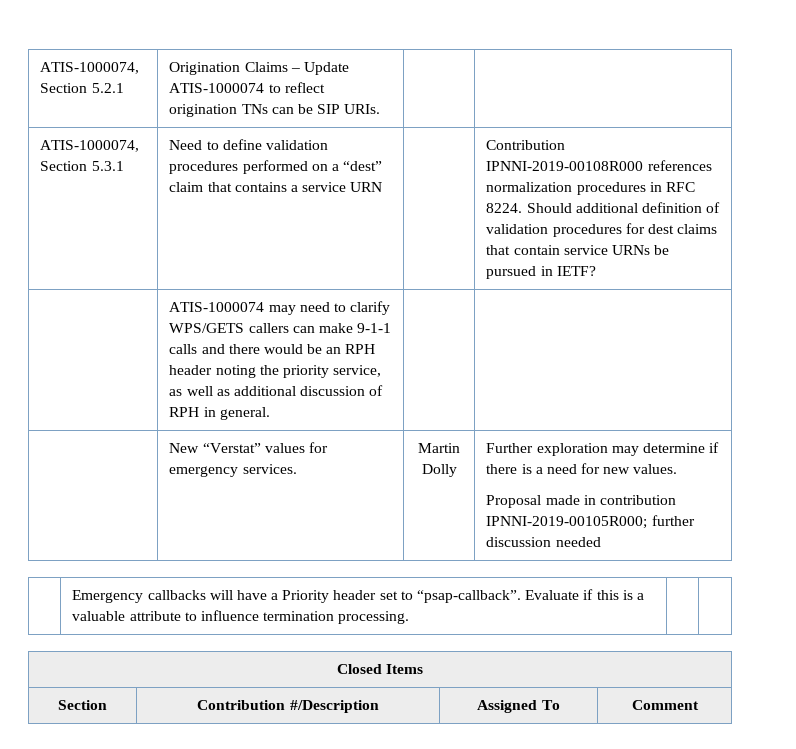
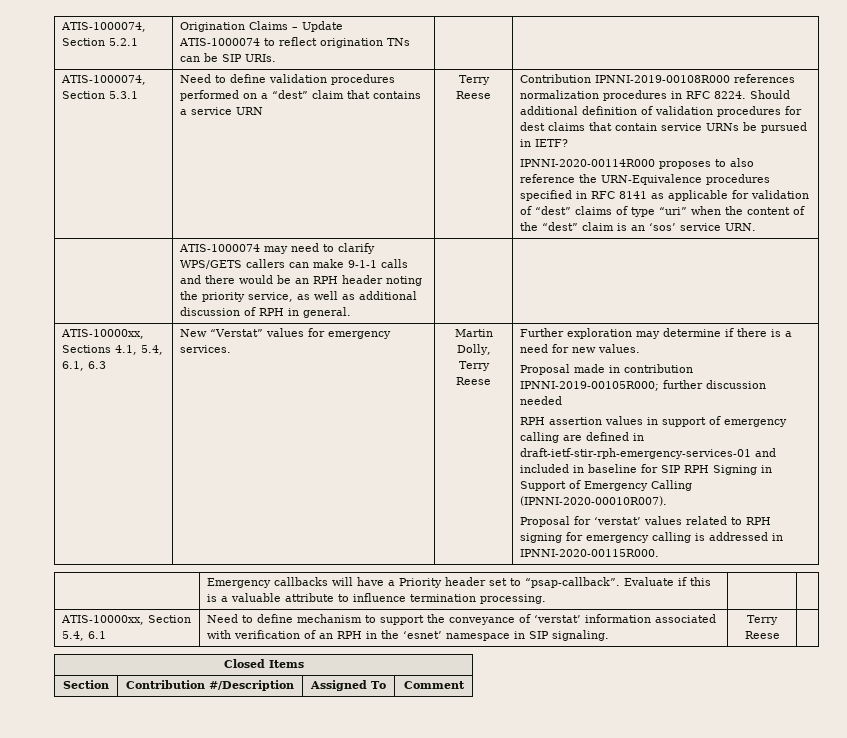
- Need to define validation procedures performed on a “dest” claim that contains a service URN
+ Need to define validation procedures performed on a “dest” claim that contains a service URN | Terry Reese
+ IPNNI-2020-00114R000 proposes to also reference the URN-Equivalence procedures specified in RFC 8141 as applicable for validation of “dest” claims of type “uri” when the content of the “dest” claim is an ‘sos’ service URN.
+ ATIS-10000xx, Sections 4.1, 5.4, 6.1, 6.3
- Martin Dolly
+ Martin Dolly, Terry Reese
+ RPH assertion values in support of emergency calling are defined in draft-ietf-stir-rph-emergency-services-01 and included in baseline for SIP RPH Signing in Support of Emergency Calling (IPNNI-2020-00010R007).
+ Proposal for ‘verstat’ values related to RPH signing for emergency calling is addressed in IPNNI-2020-00115R000.
+ ATIS-10000xx, Section 5.4, 6.1 | Need to define mechanism to support the conveyance of ‘verstat’ information associated with verification of an RPH in the ‘esnet’ namespace in SIP signaling. | Terry Reese |

